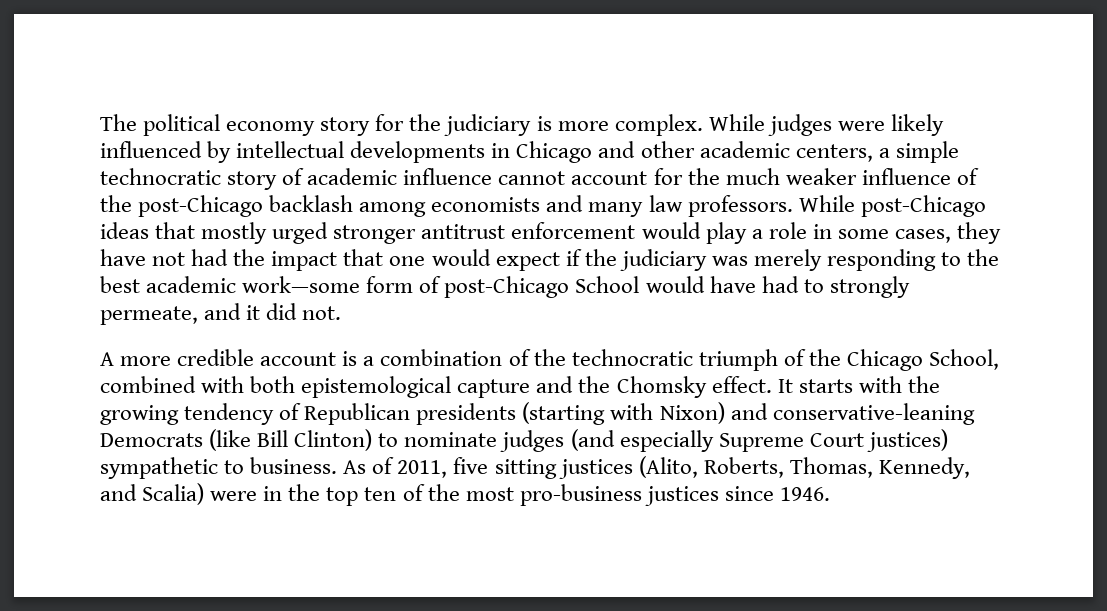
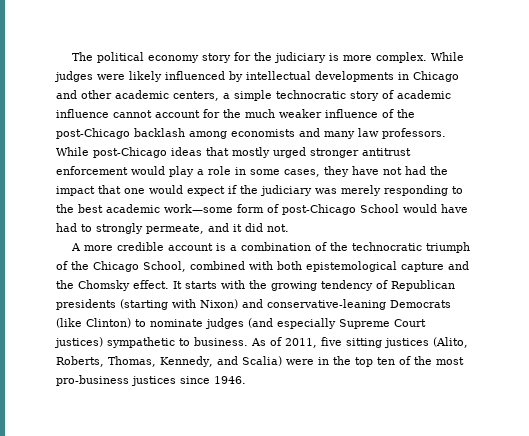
- It starts with the growing tendency of Republican presidents (starting with Nixon) and conservative-leaning Democrats (like Bill Clinton) to nominate judges (and especially Supreme Court justices) sympathetic to business.
+ It starts with the growing tendency of Republican presidents (starting with Nixon) and conservative-leaning Democrats (like Clinton) to nominate judges (and especially Supreme Court justices) sympathetic to business.

